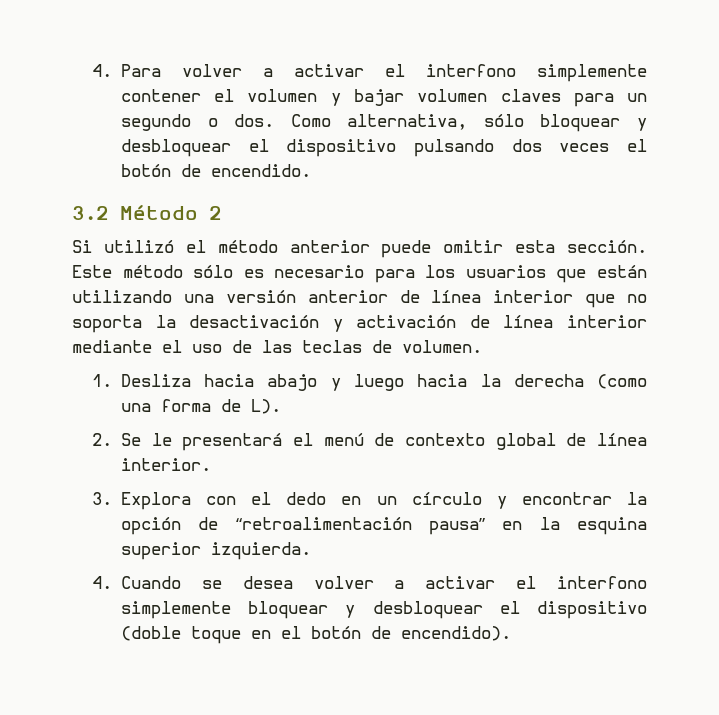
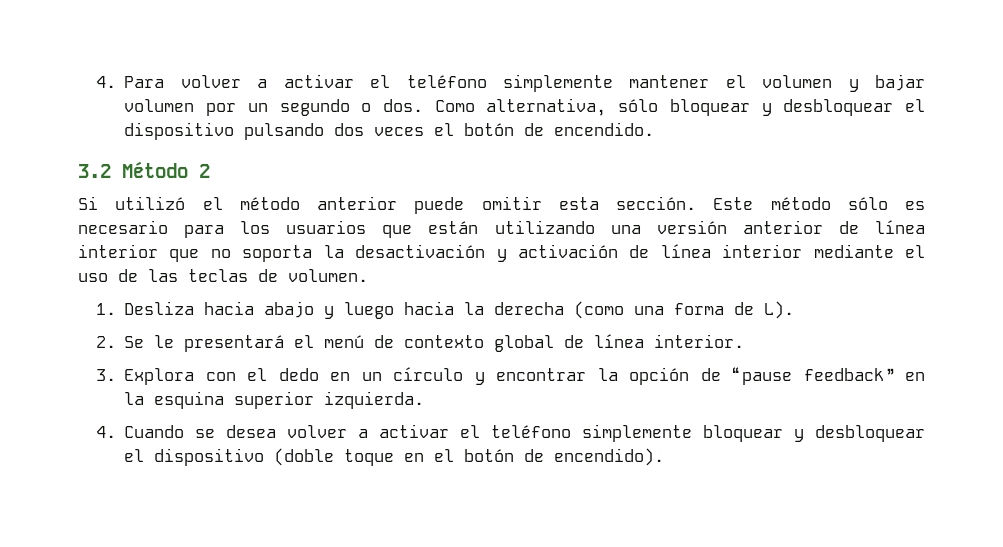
- 4. Para volver a activar el interfono simplemente contener el volumen y bajar volumen claves para un segundo o dos.
+ 4. Para volver a activar el teléfono simplemente mantener el volumen y bajar volumen por un segundo o dos.
- 3. Explora con el dedo en un círculo y encontrar la opción de “retroalimentación pausa” en la esquina superior izquierda.
+ 3. Explora con el dedo en un círculo y encontrar la opción de “pause feedback” en la esquina superior izquierda.
- 4. Cuando se desea volver a activar el interfono simplemente bloquear y desbloquear el dispositivo (doble toque en el botón de encendido).
+ 4. Cuando se desea volver a activar el teléfono simplemente bloquear y desbloquear el dispositivo (doble toque en el botón de encendido).

